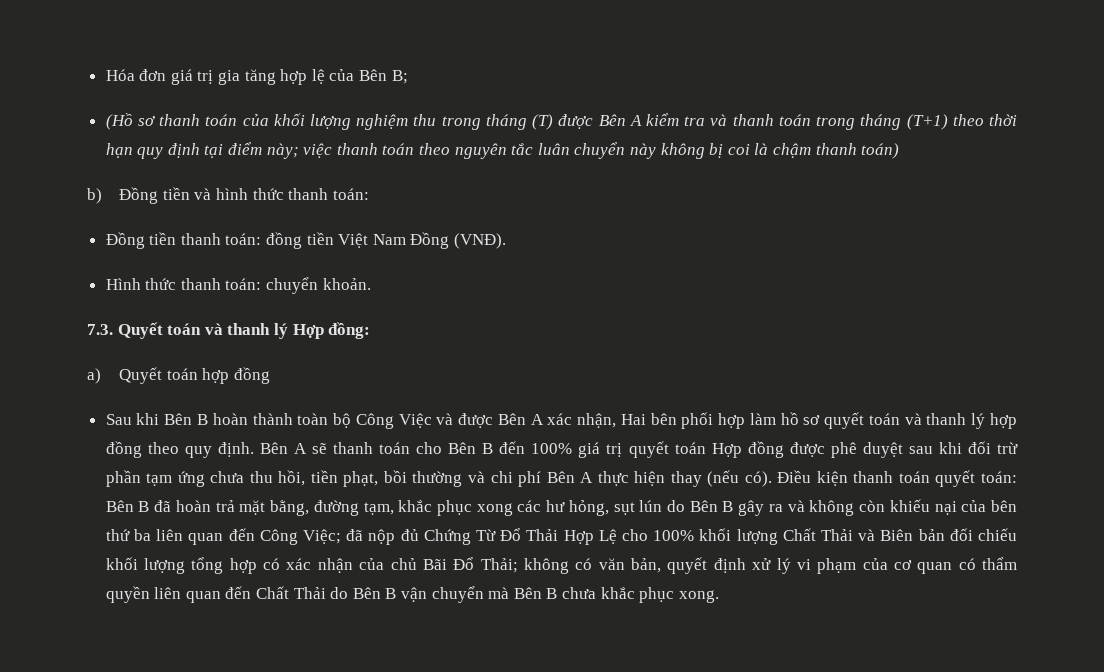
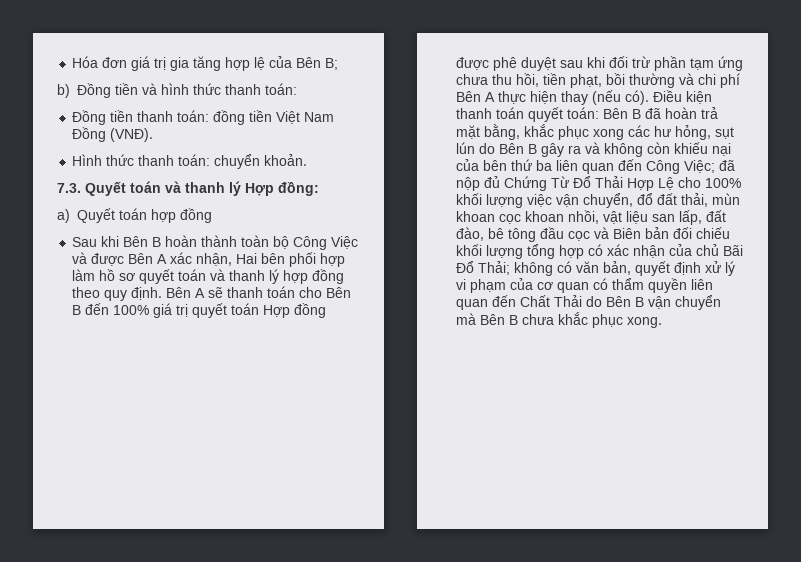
- (Hồ sơ thanh toán của khối lượng nghiệm thu trong tháng (T) được Bên A kiểm tra và thanh toán trong tháng (T+1) theo thời hạn quy định tại điểm này; việc thanh toán theo nguyên tắc luân chuyển này không bị coi là chậm thanh toán)
- Bên B đã hoàn trả mặt bằng, đường tạm, khắc phục xong các hư hỏng, sụt lún do Bên B gây ra và không còn khiếu nại của bên thứ ba liên quan đến Công Việc;
+ Bên B đã hoàn trả mặt bằng, khắc phục xong các hư hỏng, sụt lún do Bên B gây ra và không còn khiếu nại của bên thứ ba liên quan đến Công Việc;
- đã nộp đủ Chứng Từ Đổ Thải Hợp Lệ cho 100% khối lượng Chất Thải và Biên bản đối chiếu khối lượng tổng hợp có xác nhận của chủ Bãi Đổ Thải;
+ đã nộp đủ Chứng Từ Đổ Thải Hợp Lệ cho 100% khối lượng việc vận chuyển, đổ đất thải, mùn khoan cọc khoan nhồi, vật liệu san lấp, đất đào, bê tông đầu cọc và Biên bản đối chiếu khối lượng tổng hợp có xác nhận của chủ Bãi Đổ Thải;

